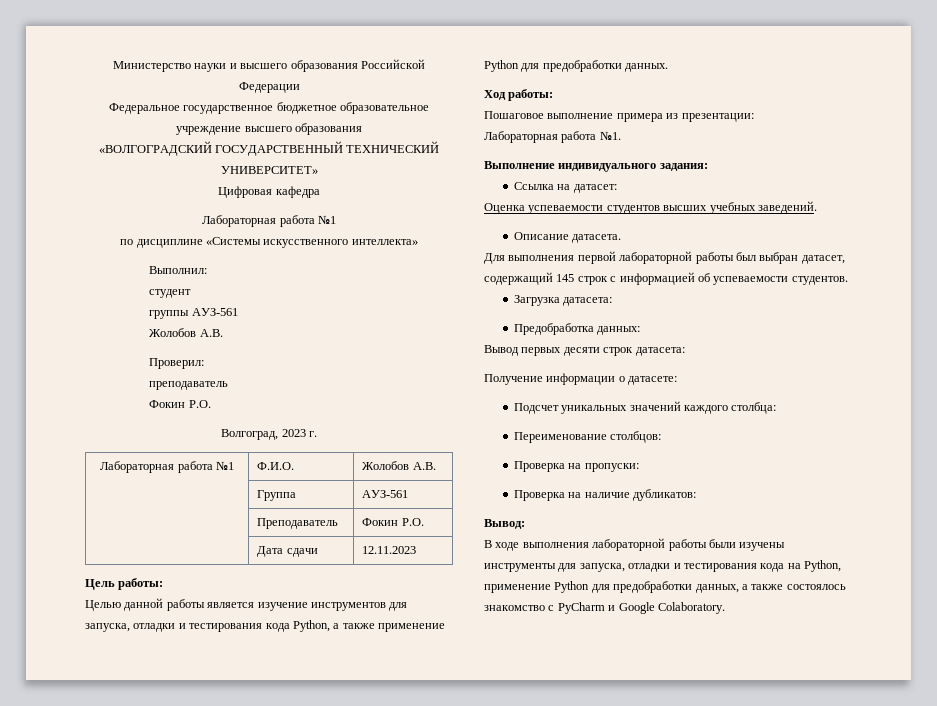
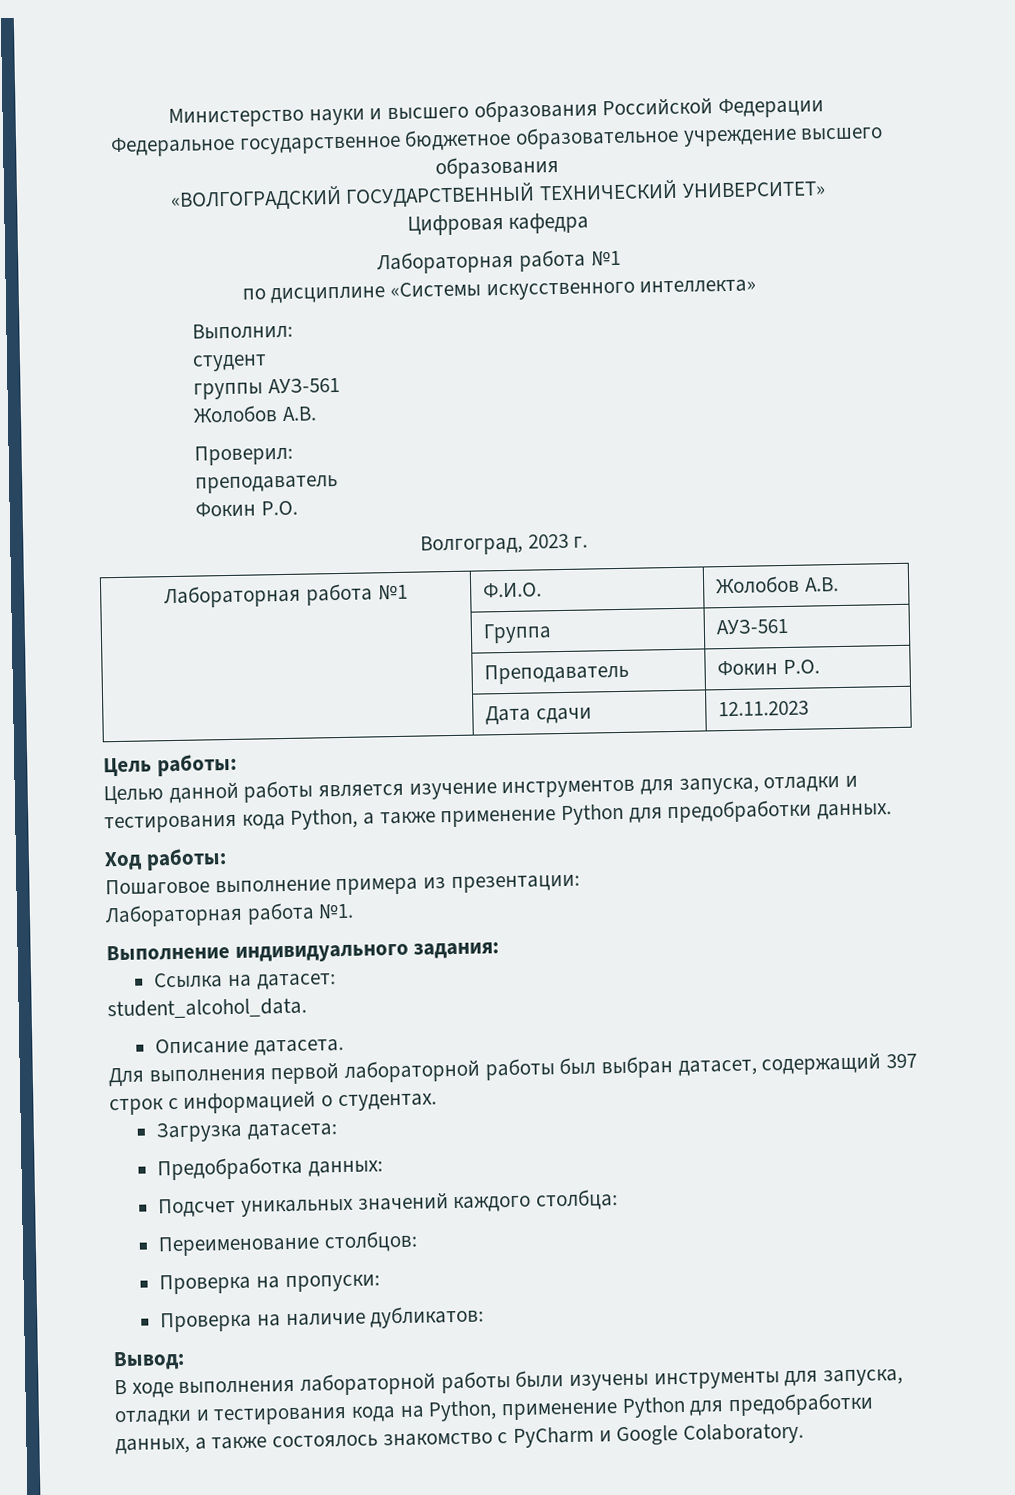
- Оценка успеваемости студентов высших учебных заведений.
+ student_alcohol_data.
- Для выполнения первой лабораторной работы был выбран датасет, содержащий 145 строк с информацией об успеваемости студентов.
+ Для выполнения первой лабораторной работы был выбран датасет, содержащий 397 строк с информацией о студентах.
- Вывод первых десяти строк датасета:
- Получение информации о датасете:

